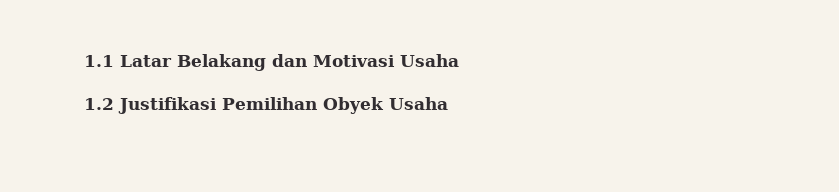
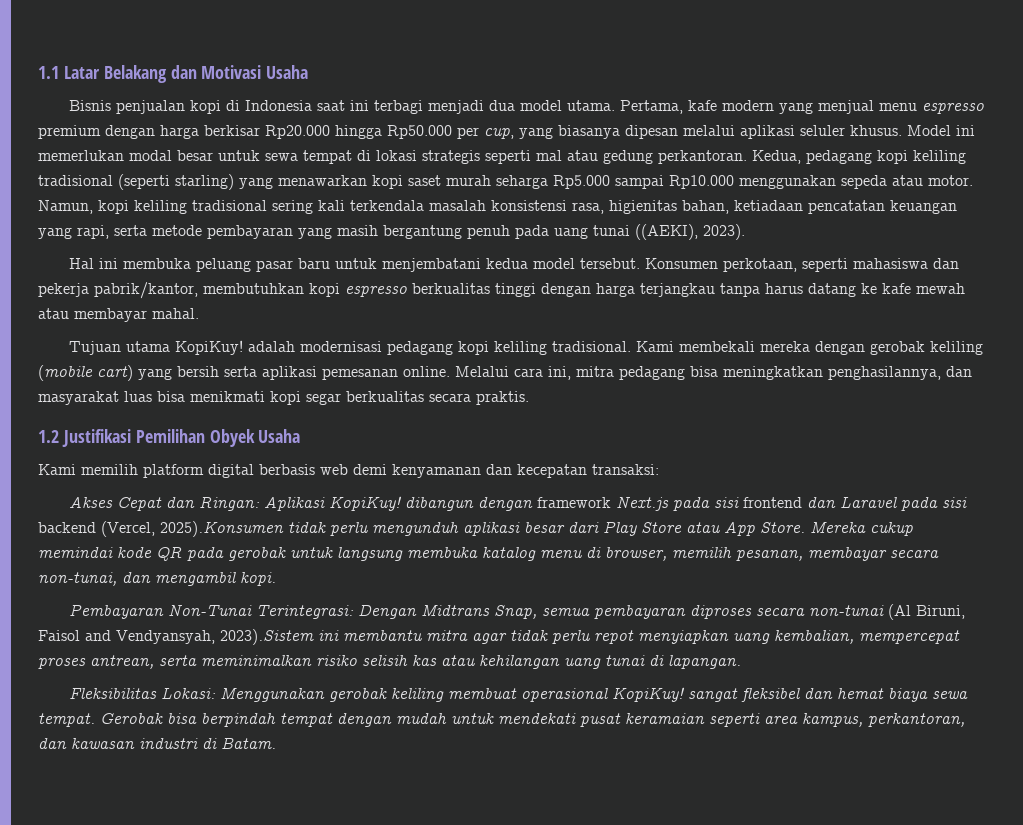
+ Bisnis penjualan kopi di Indonesia saat ini terbagi menjadi dua model utama. Pertama, kafe modern yang menjual menu espresso premium dengan harga berkisar Rp20.000 hingga Rp50.000 per cup, yang biasanya dipesan melalui aplikasi seluler khusus. Model ini memerlukan modal besar untuk sewa tempat di lokasi strategis seperti mal atau gedung perkantoran. Kedua, pedagang kopi keliling tradisional (seperti starling) yang menawarkan kopi saset murah seharga Rp5.000 sampai Rp10.000 menggunakan sepeda atau motor. Namun, kopi keliling tradisional sering kali terkendala masalah konsistensi rasa, higienitas bahan, ketiadaan pencatatan keuangan yang rapi, serta metode pembayaran yang masih bergantung penuh pada uang tunai ((AEKI), 2023).
+ Hal ini membuka peluang pasar baru untuk menjembatani kedua model tersebut. Konsumen perkotaan, seperti mahasiswa dan pekerja pabrik/kantor, membutuhkan kopi espresso berkualitas tinggi dengan harga terjangkau tanpa harus datang ke kafe mewah atau membayar mahal.
+ Tujuan utama KopiKuy! adalah modernisasi pedagang kopi keliling tradisional. Kami membekali mereka dengan gerobak keliling (mobile cart) yang bersih serta aplikasi pemesanan online. Melalui cara ini, mitra pedagang bisa meningkatkan penghasilannya, dan masyarakat luas bisa menikmati kopi segar berkualitas secara praktis.
+ Kami memilih platform digital berbasis web demi kenyamanan dan kecepatan transaksi:
+ Akses Cepat dan Ringan: Aplikasi KopiKuy! dibangun dengan framework Next.js pada sisi frontend dan Laravel pada sisi backend (Vercel, 2025).Konsumen tidak perlu mengunduh aplikasi besar dari Play Store atau App Store. Mereka cukup memindai kode QR pada gerobak untuk langsung membuka katalog menu di browser, memilih pesanan, membayar secara non-tunai, dan mengambil kopi.
+ Pembayaran Non-Tunai Terintegrasi: Dengan Midtrans Snap, semua pembayaran diproses secara non-tunai (Al Biruni, Faisol and Vendyansyah, 2023).Sistem ini membantu mitra agar tidak perlu repot menyiapkan uang kembalian, mempercepat proses antrean, serta meminimalkan risiko selisih kas atau kehilangan uang tunai di lapangan.
+ Fleksibilitas Lokasi: Menggunakan gerobak keliling membuat operasional KopiKuy! sangat fleksibel dan hemat biaya sewa tempat. Gerobak bisa berpindah tempat dengan mudah untuk mendekati pusat keramaian seperti area kampus, perkantoran, dan kawasan industri di Batam.

